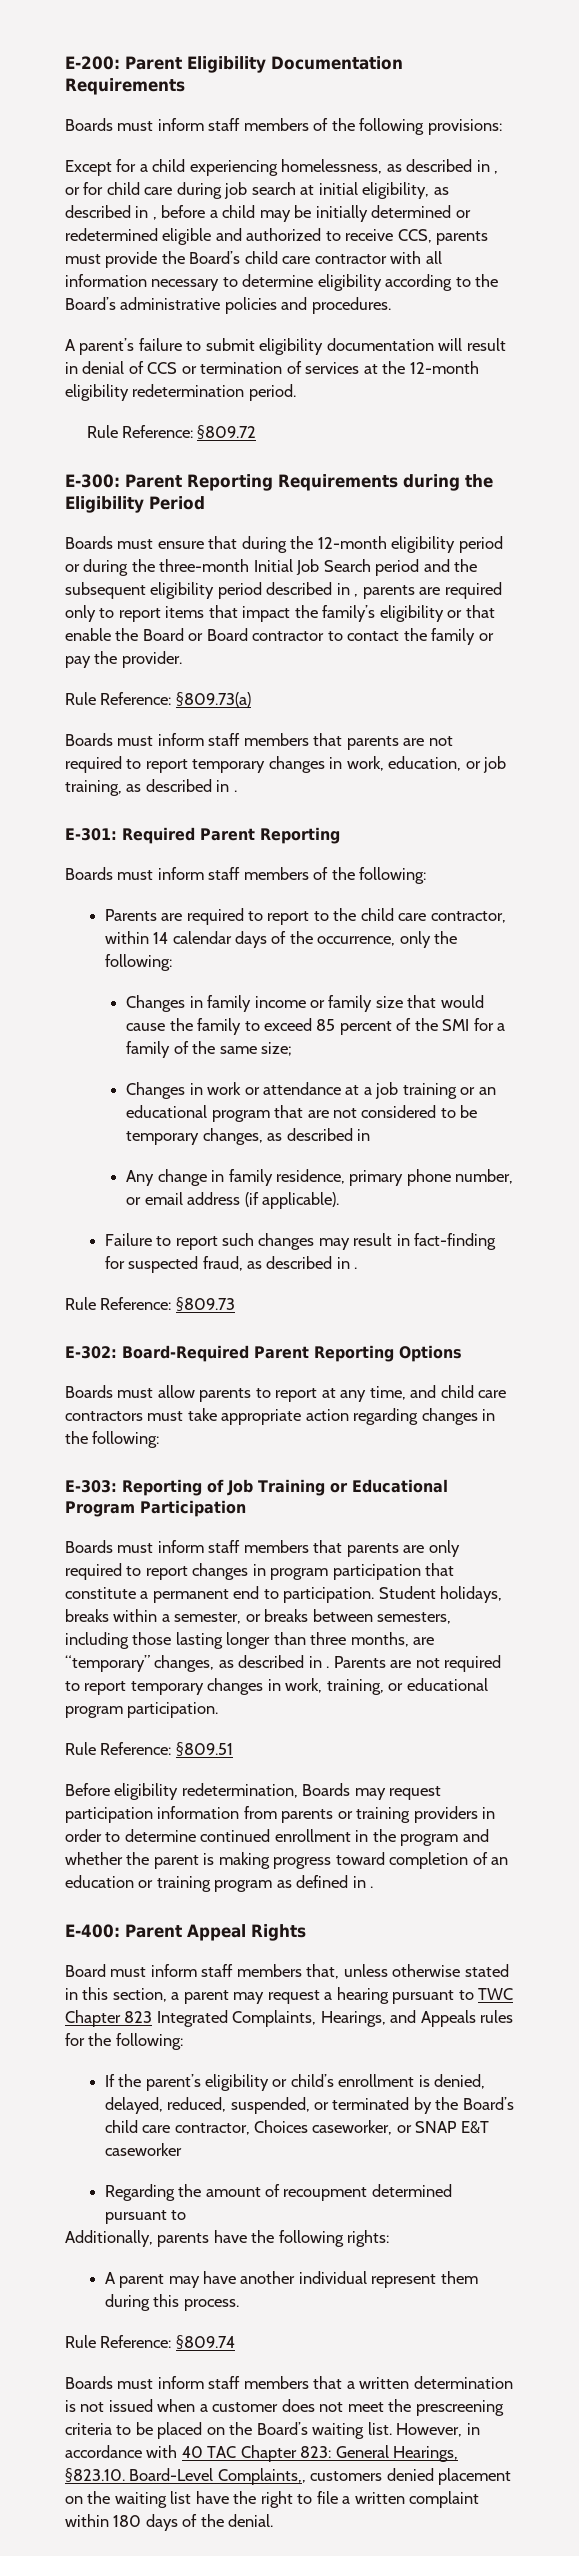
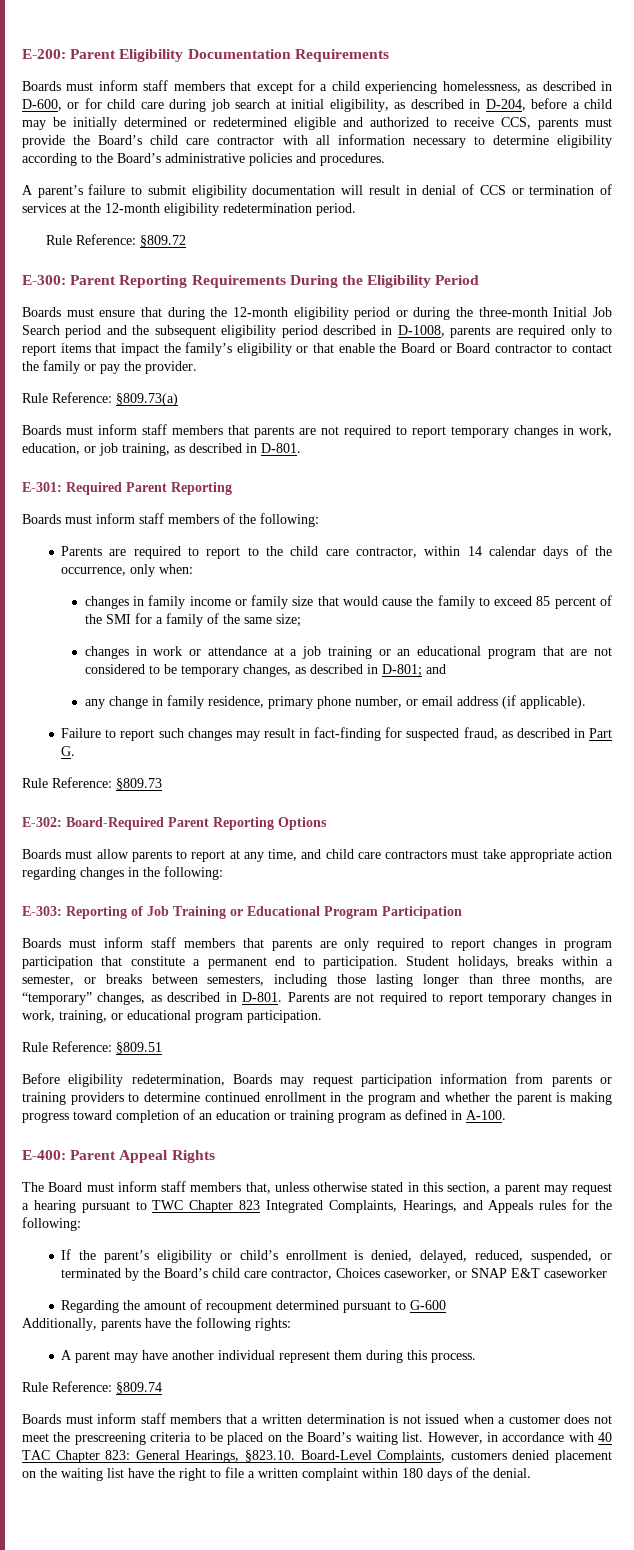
- Boards must inform staff members of the following provisions:
- Except for a child experiencing homelessness, as described in , or for child care during job search at initial eligibility, as described in , before a child may be initially determined or redetermined eligible and authorized to receive CCS, parents must provide the Board’s child care contractor with all information necessary to determine eligibility according to the Board’s administrative policies and procedures.
+ Boards must inform staff members that except for a child experiencing homelessness, as described in D-600, or for child care during job search at initial eligibility, as described in D-204, before a child may be initially determined or redetermined eligible and authorized to receive CCS, parents must provide the Board’s child care contractor with all information necessary to determine eligibility according to the Board’s administrative policies and procedures.
- E-300: Parent Reporting Requirements during the Eligibility Period
+ E-300: Parent Reporting Requirements During the Eligibility Period
- Boards must ensure that during the 12-month eligibility period or during the three-month Initial Job Search period and the subsequent eligibility period described in , parents are required only to report items that impact the family’s eligibility or that enable the Board or Board contractor to contact the family or pay the provider.
+ Boards must ensure that during the 12-month eligibility period or during the three-month Initial Job Search period and the subsequent eligibility period described in D-1008, parents are required only to report items that impact the family’s eligibility or that enable the Board or Board contractor to contact the family or pay the provider.
- Boards must inform staff members that parents are not required to report temporary changes in work, education, or job training, as described in .
+ Boards must inform staff members that parents are not required to report temporary changes in work, education, or job training, as described in D-801.
- Parents are required to report to the child care contractor, within 14 calendar days of the occurrence, only the following:
- Changes in family income or family size that would cause the family to exceed 85 percent of the SMI for a family of the same size;
+ Parents are required to report to the child care contractor, within 14 calendar days of the occurrence, only when:
+ changes in family income or family size that would cause the family to exceed 85 percent of the SMI for a family of the same size;
- Changes in work or attendance at a job training or an educational program that are not considered to be temporary changes, as described in
- Any change in family residence, primary phone number, or email address (if applicable).
+ changes in work or attendance at a job training or an educational program that are not considered to be temporary changes, as described in D-801; and
+ any change in family residence, primary phone number, or email address (if applicable).
- Failure to report such changes may result in fact-finding for suspected fraud, as described in .
+ Failure to report such changes may result in fact-finding for suspected fraud, as described in Part G.
- Student holidays, breaks within a semester, or breaks between semesters, including those lasting longer than three months, are “temporary” changes, as described in .
+ Student holidays, breaks within a semester, or breaks between semesters, including those lasting longer than three months, are “temporary” changes, as described in D-801.
- Before eligibility redetermination, Boards may request participation information from parents or training providers in order to determine continued enrollment in the program and whether the parent is making progress toward completion of an education or training program as defined in .
+ Before eligibility redetermination, Boards may request participation information from parents or training providers to determine continued enrollment in the program and whether the parent is making progress toward completion of an education or training program as defined in A-100.
- Board must inform staff members that, unless otherwise stated in this section, a parent may request a hearing pursuant to TWC Chapter 823 Integrated Complaints, Hearings, and Appeals rules for the following:
+ The Board must inform staff members that, unless otherwise stated in this section, a parent may request a hearing pursuant to TWC Chapter 823 Integrated Complaints, Hearings, and Appeals rules for the following:
- Regarding the amount of recoupment determined pursuant to
+ Regarding the amount of recoupment determined pursuant to G-600
- However, in accordance with 40 TAC Chapter 823: General Hearings, §823.10. Board-Level Complaints,, customers denied placement on the waiting list have the right to file a written complaint within 180 days of the denial.
+ However, in accordance with 40 TAC Chapter 823: General Hearings, §823.10. Board-Level Complaints, customers denied placement on the waiting list have the right to file a written complaint within 180 days of the denial.

